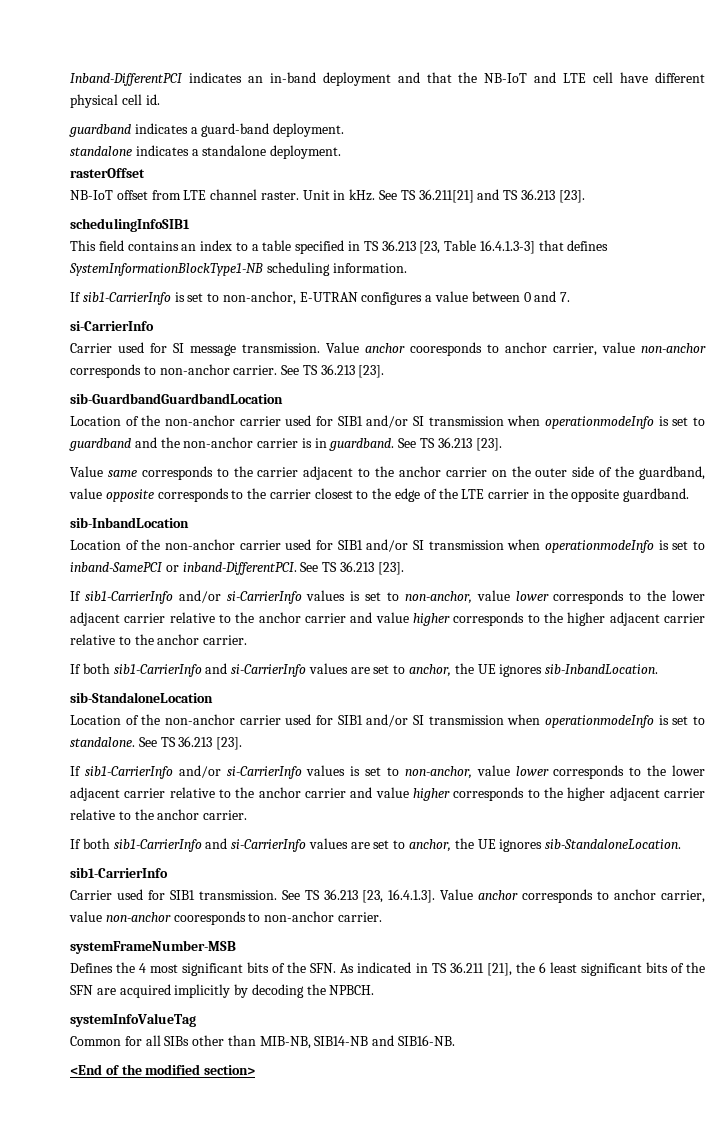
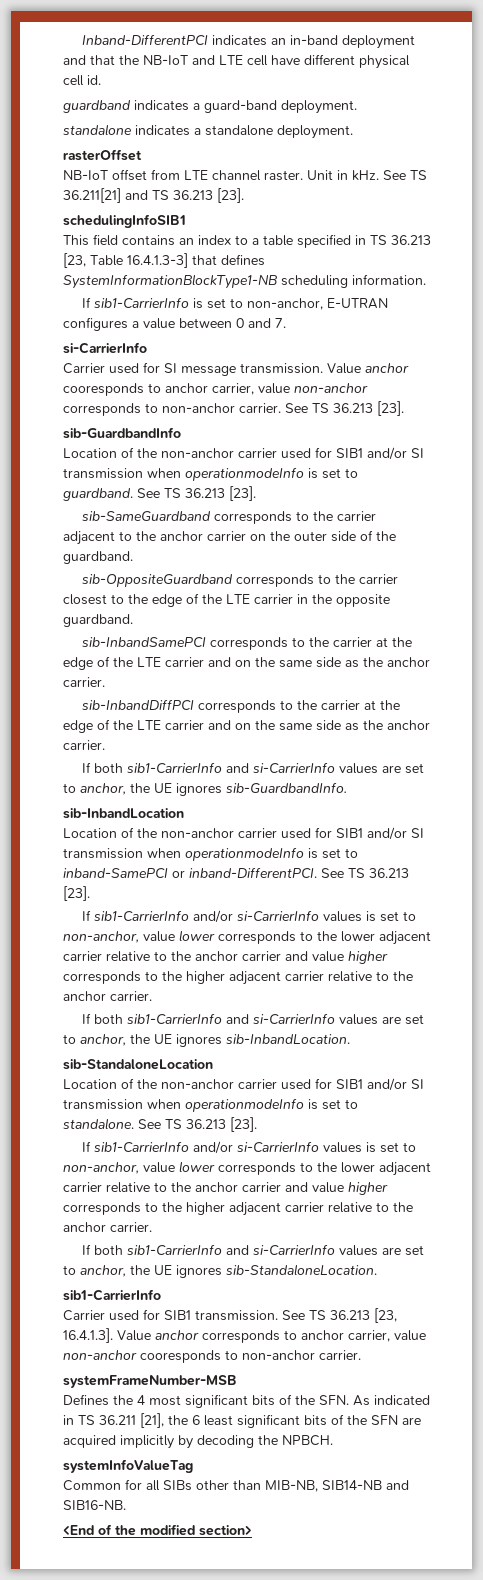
- sib-GuardbandGuardbandLocation
+ sib-GuardbandInfo
- Location of the non-anchor carrier used for SIB1 and/or SI transmission when operationmodeInfo is set to guardband and the non-anchor carrier is in guardband.
+ Location of the non-anchor carrier used for SIB1 and/or SI transmission when operationmodeInfo is set to guardband.
- Value same corresponds to the carrier adjacent to the anchor carrier on the outer side of the guardband, value opposite corresponds to the carrier closest to the edge of the LTE carrier in the opposite guardband.
+ sib-SameGuardband corresponds to the carrier adjacent to the anchor carrier on the outer side of the guardband.
+ sib-OppositeGuardband corresponds to the carrier closest to the edge of the LTE carrier in the opposite guardband.
+ sib-InbandSamePCI corresponds to the carrier at the edge of the LTE carrier and on the same side as the anchor carrier.
+ sib-InbandDiffPCI corresponds to the carrier at the edge of the LTE carrier and on the same side as the anchor carrier.
+ If both sib1-CarrierInfo and si-CarrierInfo values are set to anchor, the UE ignores sib-GuardbandInfo.

